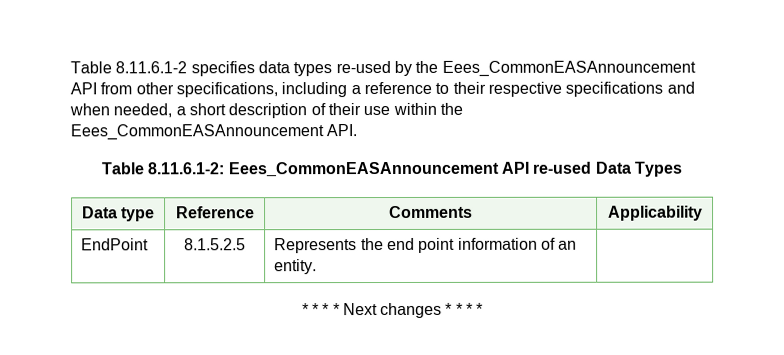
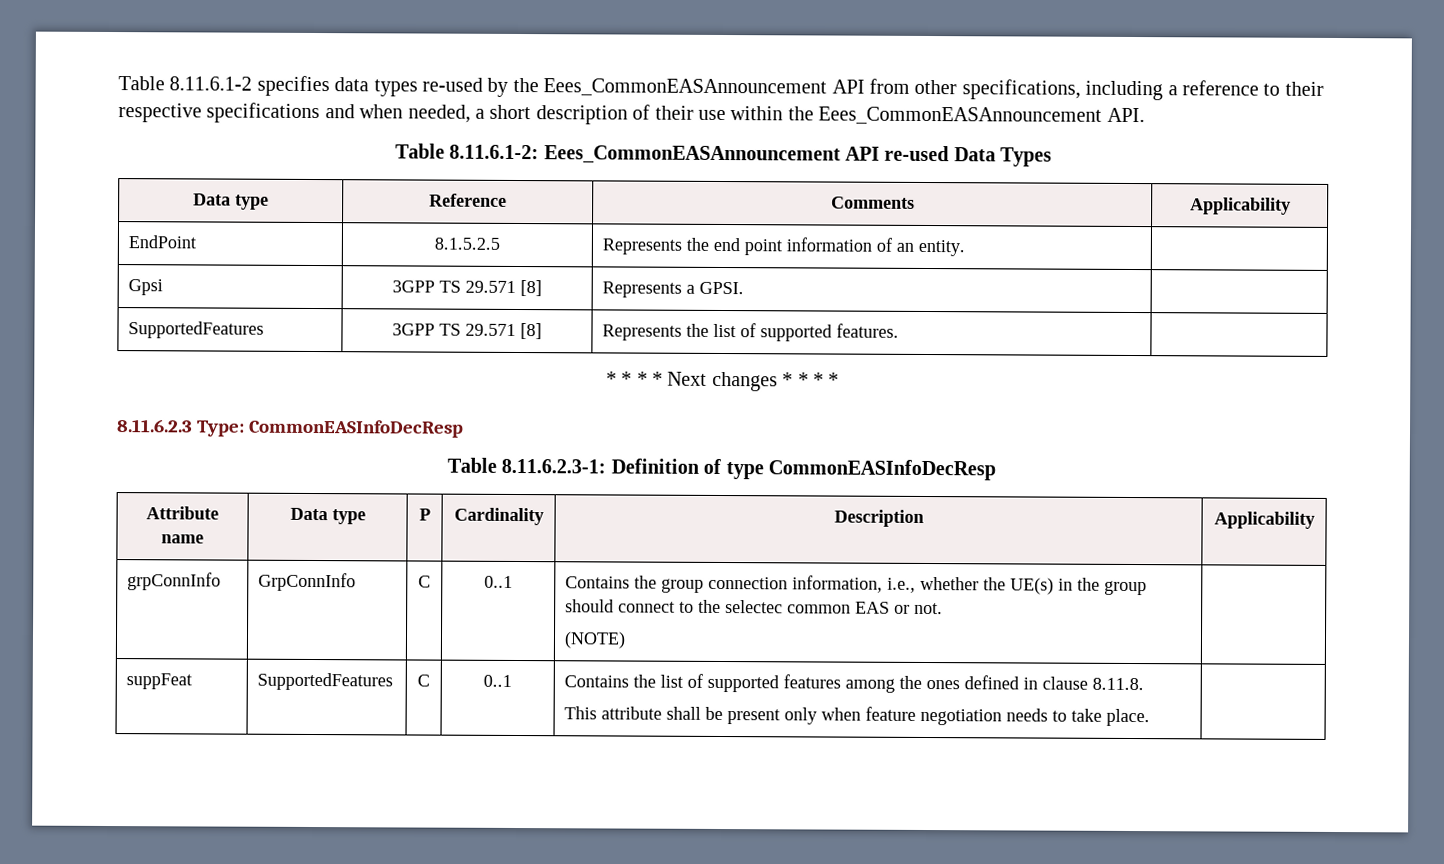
+ Gpsi | 3GPP TS 29.571 [8] | Represents a GPSI. |
+ SupportedFeatures | 3GPP TS 29.571 [8] | Represents the list of supported features. |
+ 8.11.6.2.3 Type: CommonEASInfoDecResp
+ Table 8.11.6.2.3-1: Definition of type CommonEASInfoDecResp
+ Attribute name | Data type | P | Cardinality | Description | Applicability
+ grpConnInfo | GrpConnInfo | C | 0..1 | Contains the group connection information, i.e., whether the UE(s) in the group should connect to the selectec common EAS or not.
+ (NOTE) |
+ suppFeat | SupportedFeatures | C | 0..1 | Contains the list of supported features among the ones defined in clause 8.11.8.
+ This attribute shall be present only when feature negotiation needs to take place. |

